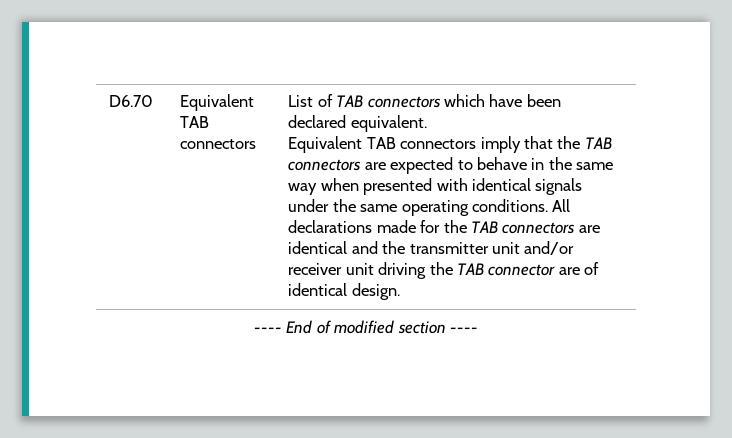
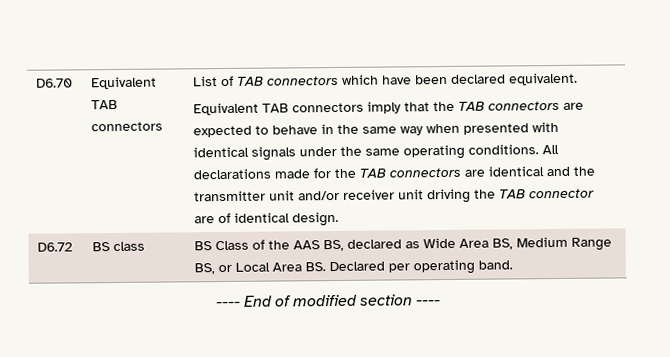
+ D6.72 | BS class | BS Class of the AAS BS, declared as Wide Area BS, Medium Range BS, or Local Area BS. Declared per operating band.

